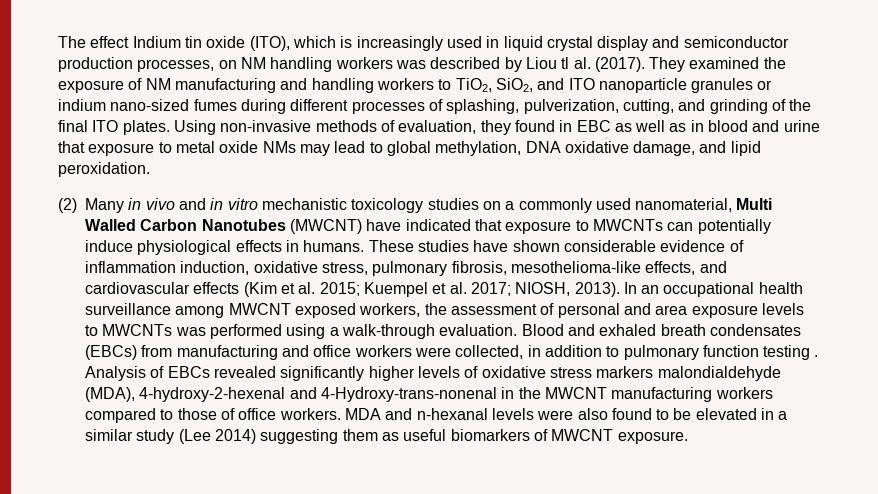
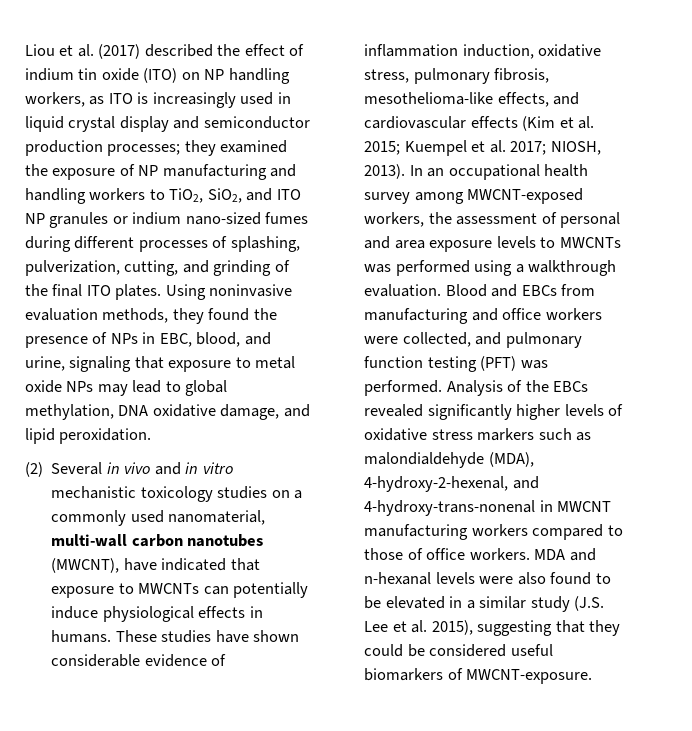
- The effect Indium tin oxide (ITO), which is increasingly used in liquid crystal display and semiconductor production processes, on NM handling workers was described by Liou tl al. (2017). They examined the exposure of NM manufacturing and handling workers to TiO2, SiO2, and ITO nanoparticle granules or indium nano-sized fumes during different processes of splashing, pulverization, cutting, and grinding of the final ITO plates.
+ Liou et al. (2017) described the effect of indium tin oxide (ITO) on NP handling workers, as ITO is increasingly used in liquid crystal display and semiconductor production processes; they examined the exposure of NP manufacturing and handling workers to TiO2, SiO2, and ITO NP granules or indium nano-sized fumes during different processes of splashing, pulverization, cutting, and grinding of the final ITO plates.
- Using non-invasive methods of evaluation, they found in EBC as well as in blood and urine that exposure to metal oxide NMs may lead to global methylation, DNA oxidative damage, and lipid peroxidation.
+ Using noninvasive evaluation methods, they found the presence of NPs in EBC, blood, and urine, signaling that exposure to metal oxide NPs may lead to global methylation, DNA oxidative damage, and lipid peroxidation.
- (2) Many in vivo and in vitro mechanistic toxicology studies on a commonly used nanomaterial, Multi Walled Carbon Nanotubes (MWCNT) have indicated that exposure to MWCNTs can potentially induce physiological effects in humans.
+ (2) Several in vivo and in vitro mechanistic toxicology studies on a commonly used nanomaterial, multi-wall carbon nanotubes (MWCNT), have indicated that exposure to MWCNTs can potentially induce physiological effects in humans.
- In an occupational health surveillance among MWCNT exposed workers, the assessment of personal and area exposure levels to MWCNTs was performed using a walk-through evaluation.
+ In an occupational health survey among MWCNT-exposed workers, the assessment of personal and area exposure levels to MWCNTs was performed using a walkthrough evaluation.
- Blood and exhaled breath condensates (EBCs) from manufacturing and office workers were collected, in addition to pulmonary function testing .
+ Blood and EBCs from manufacturing and office workers were collected, and pulmonary function testing (PFT) was performed.
- Analysis of EBCs revealed significantly higher levels of oxidative stress markers malondialdehyde (MDA), 4-hydroxy-2-hexenal and 4-Hydroxy-trans-nonenal in the MWCNT manufacturing workers compared to those of office workers.
+ Analysis of the EBCs revealed significantly higher levels of oxidative stress markers such as malondialdehyde (MDA), 4-hydroxy-2-hexenal, and 4-hydroxy-trans-nonenal in MWCNT manufacturing workers compared to those of office workers.
- MDA and n-hexanal levels were also found to be elevated in a similar study (Lee 2014) suggesting them as useful biomarkers of MWCNT exposure.
+ MDA and n-hexanal levels were also found to be elevated in a similar study (J.S. Lee et al. 2015), suggesting that they could be considered useful biomarkers of MWCNT-exposure.

